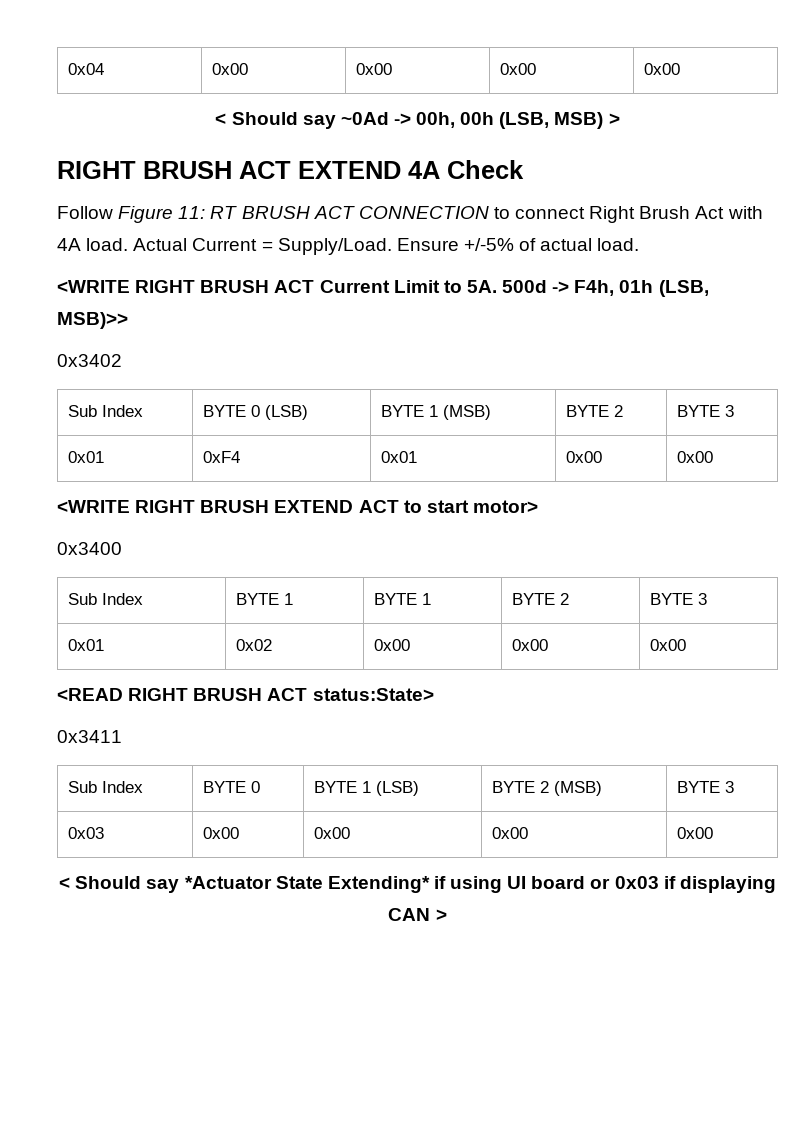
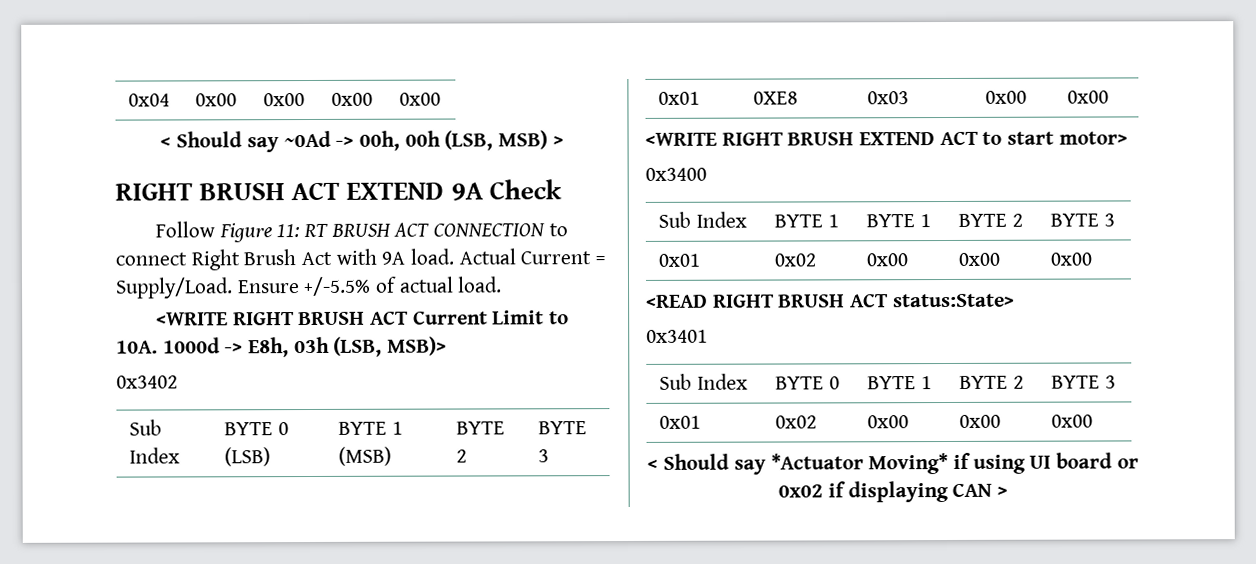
- RIGHT BRUSH ACT EXTEND 4A Check
+ RIGHT BRUSH ACT EXTEND 9A Check
- Follow Figure 11: RT BRUSH ACT CONNECTION to connect Right Brush Act with 4A load.
+ Follow Figure 11: RT BRUSH ACT CONNECTION to connect Right Brush Act with 9A load.
- Ensure +/-5% of actual load.
+ Ensure +/-5.5% of actual load.
- <WRITE RIGHT BRUSH ACT Current Limit to 5A. 500d -> F4h, 01h (LSB, MSB)>>
+ <WRITE RIGHT BRUSH ACT Current Limit to 10A. 1000d -> E8h, 03h (LSB, MSB)>
- 0x01 | 0xF4 | 0x01 | 0x00 | 0x00
+ 0x01 | 0XE8 | 0x03 | 0x00 | 0x00
- 0x3411
+ 0x3401
- Sub Index | BYTE 0 | BYTE 1 (LSB) | BYTE 2 (MSB) | BYTE 3
- 0x03 | 0x00 | 0x00 | 0x00 | 0x00
+ Sub Index | BYTE 0 | BYTE 1 | BYTE 2 | BYTE 3
+ 0x01 | 0x02 | 0x00 | 0x00 | 0x00
- < Should say *Actuator State Extending* if using UI board or 0x03 if displaying CAN >
+ < Should say *Actuator Moving* if using UI board or 0x02 if displaying CAN >

